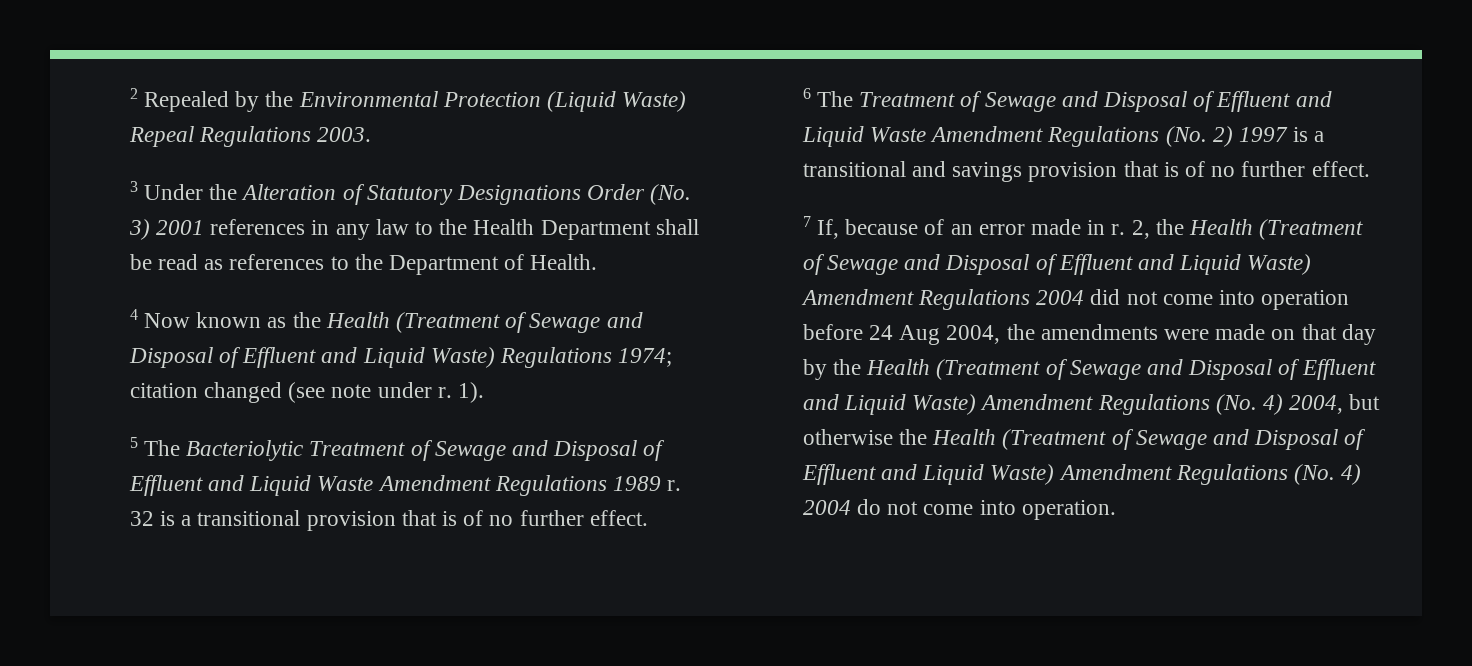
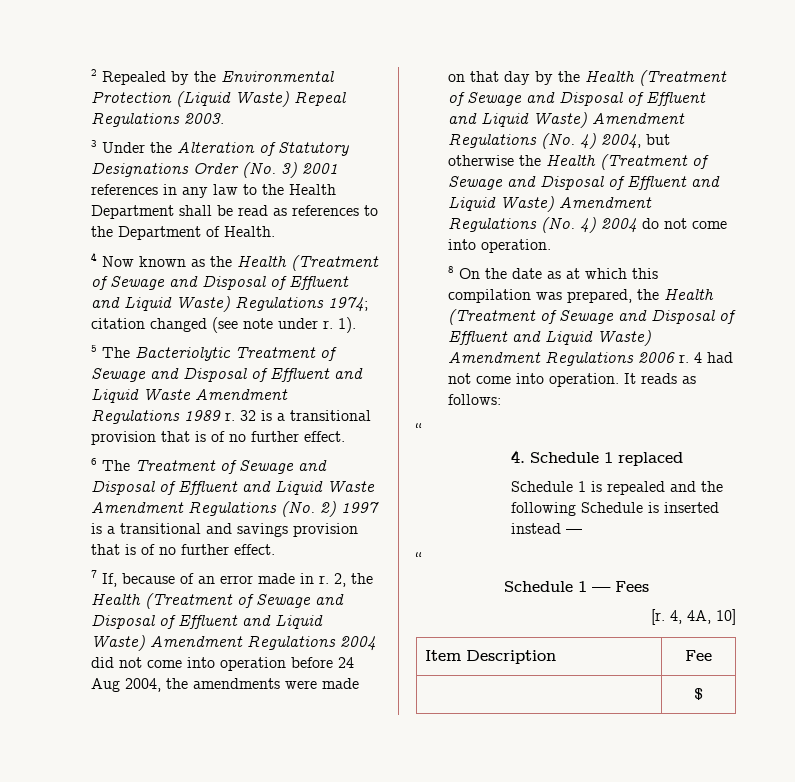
+ 8 On the date as at which this compilation was prepared, the Health (Treatment of Sewage and Disposal of Effluent and Liquid Waste) Amendment Regulations 2006 r. 4 had not come into operation. It reads as follows:
+ “
+ 4. Schedule 1 replaced
+ Schedule 1 is repealed and the following Schedule is inserted instead —
+ “
+ Schedule 1 — Fees
+ [r. 4, 4A, 10]
+ Item Description | Fee
+ | $

